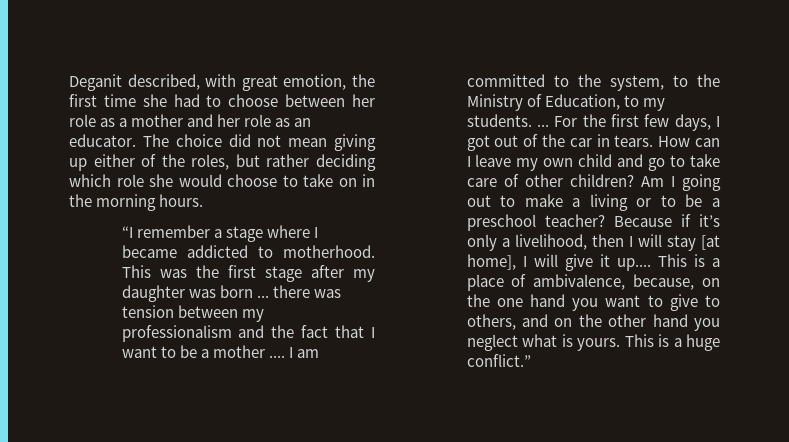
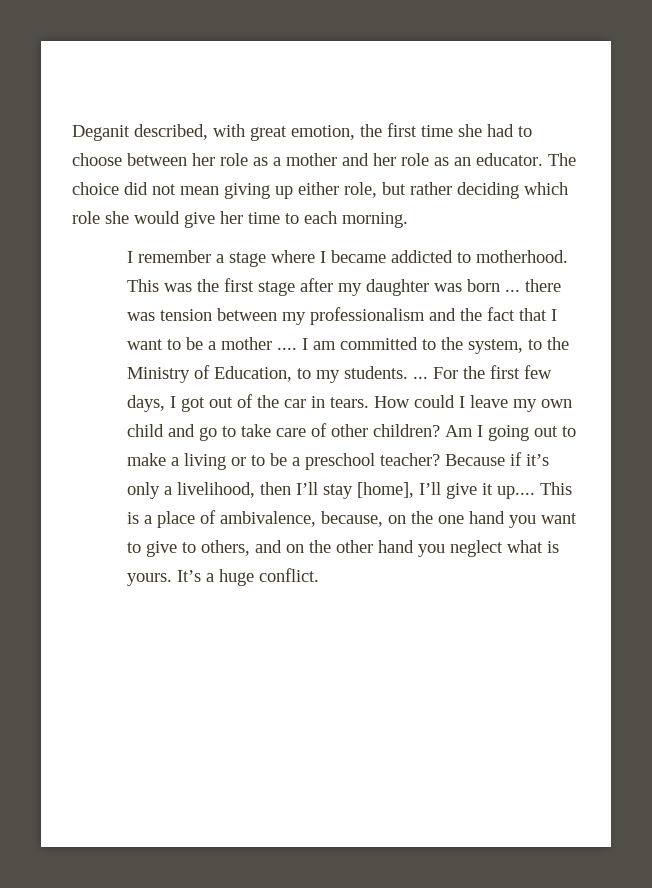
- The choice did not mean giving up either of the roles, but rather deciding which role she would choose to take on in the morning hours.
- “I remember a stage where I became addicted to motherhood.
+ The choice did not mean giving up either role, but rather deciding which role she would give her time to each morning.
+ I remember a stage where I became addicted to motherhood.
- How can I leave my own child and go to take care of other children?
+ How could I leave my own child and go to take care of other children?
- Because if it’s only a livelihood, then I will stay [at home], I will give it up....
+ Because if it’s only a livelihood, then I’ll stay [home], I’ll give it up....
- This is a huge conflict.”
+ It’s a huge conflict.

